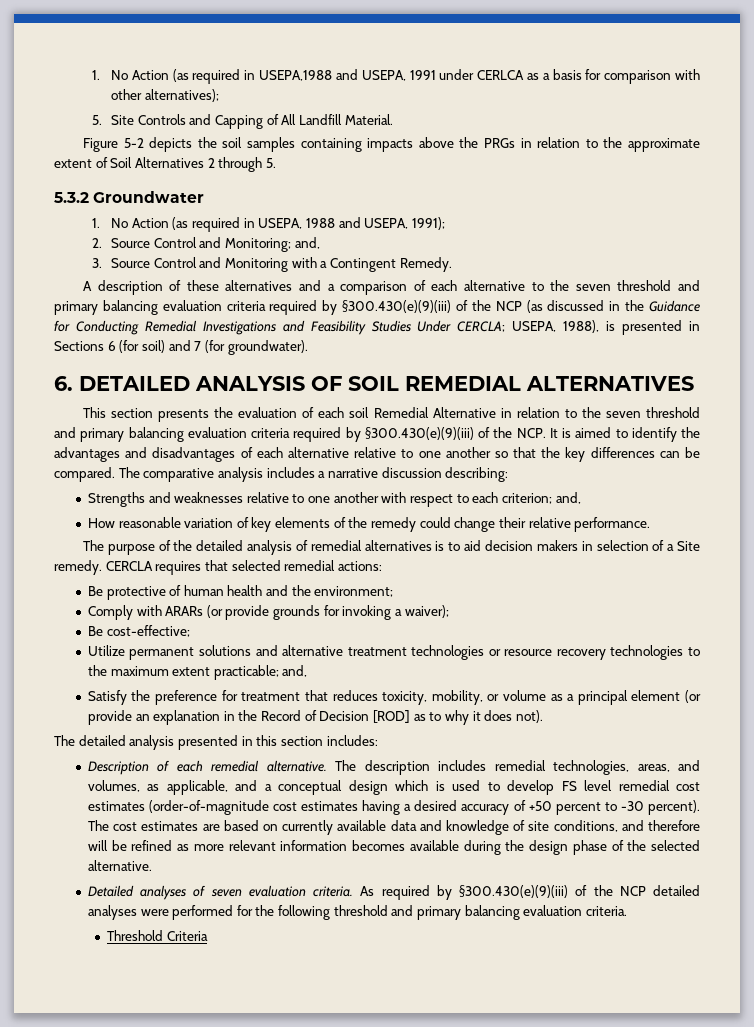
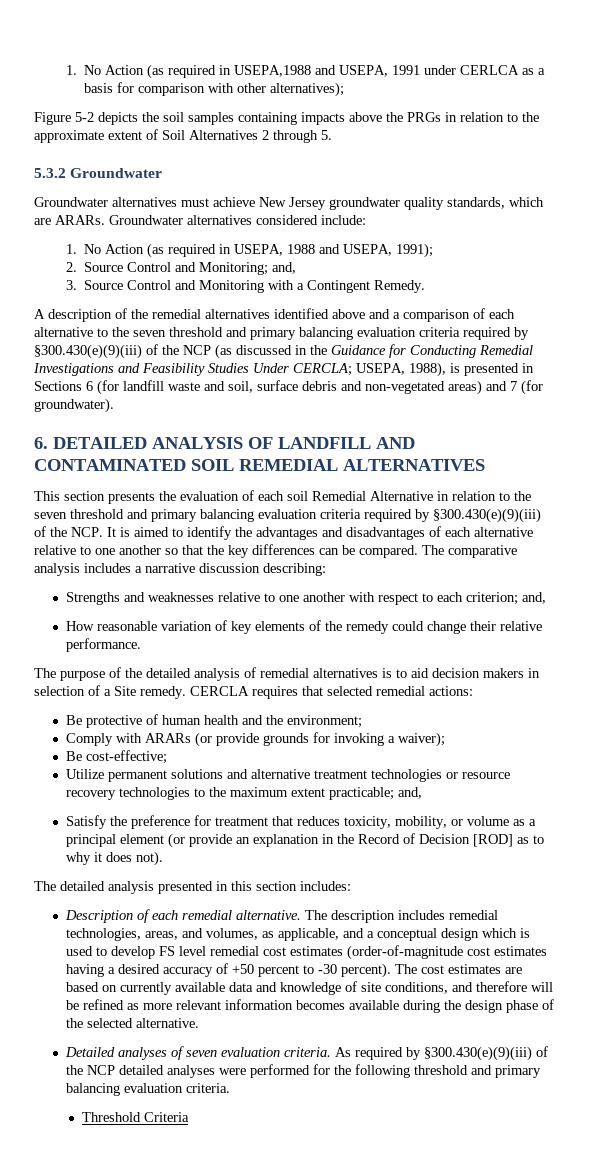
- 5. Site Controls and Capping of All Landfill Material.
+ Groundwater alternatives must achieve New Jersey groundwater quality standards, which are ARARs. Groundwater alternatives considered include:
- A description of these alternatives and a comparison of each alternative to the seven threshold and primary balancing evaluation criteria required by §300.430(e)(9)(iii) of the NCP (as discussed in the Guidance for Conducting Remedial Investigations and Feasibility Studies Under CERCLA; USEPA, 1988), is presented in Sections 6 (for soil) and 7 (for groundwater).
+ A description of the remedial alternatives identified above and a comparison of each alternative to the seven threshold and primary balancing evaluation criteria required by §300.430(e)(9)(iii) of the NCP (as discussed in the Guidance for Conducting Remedial Investigations and Feasibility Studies Under CERCLA; USEPA, 1988), is presented in Sections 6 (for landfill waste and soil, surface debris and non-vegetated areas) and 7 (for groundwater).
- 6. DETAILED ANALYSIS OF SOIL REMEDIAL ALTERNATIVES
+ 6. DETAILED ANALYSIS OF LANDFILL AND CONTAMINATED SOIL REMEDIAL ALTERNATIVES

